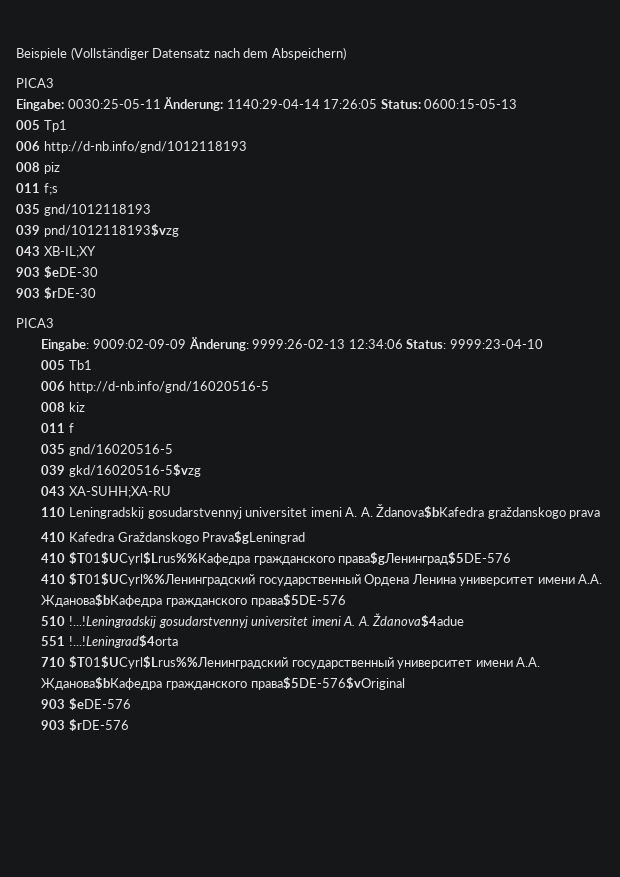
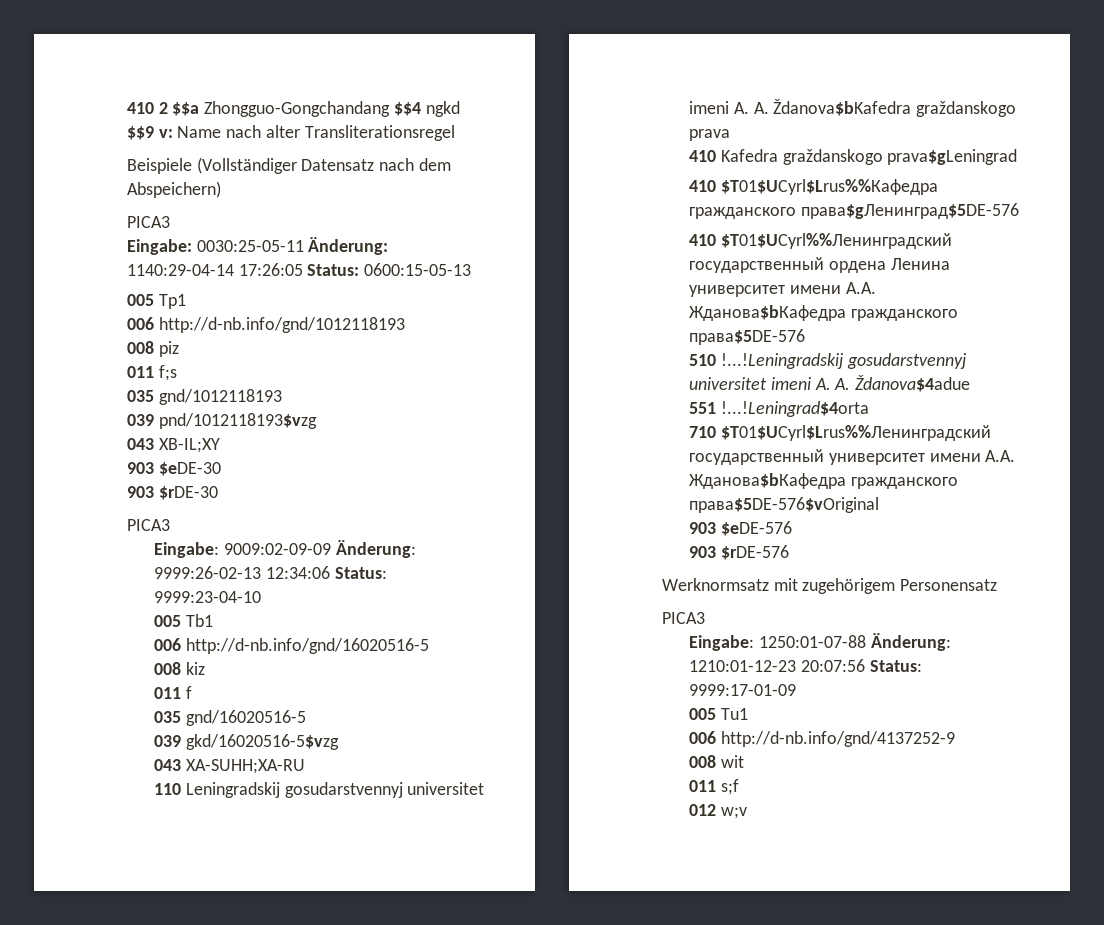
+ 410 2 $$a Zhongguo-Gongchandang $$4 ngkd $$9 v: Name nach alter Transliterationsregel
- 410 Kafedra Graždanskogo Prava$gLeningrad
+ 410 Kafedra graždanskogo prava$gLeningrad
- 410 $T01$UCyrl%%Ленинградский государственный Ордена Ленина университет имени А.А. Жданова$bКафедра гражданского права$5DE-576
+ 410 $T01$UCyrl%%Ленинградский государственный oрдена Ленина университет имени А.А. Жданова$bКафедра гражданского права$5DE-576
+ Werknormsatz mit zugehörigem Personensatz
+ PICA3
+ Eingabe: 1250:01-07-88 Änderung: 1210:01-12-23 20:07:56 Status: 9999:17-01-09
+ 005 Tu1
+ 006 http://d-nb.info/gnd/4137252-9
+ 008 wit
+ 011 s;f
+ 012 w;v

